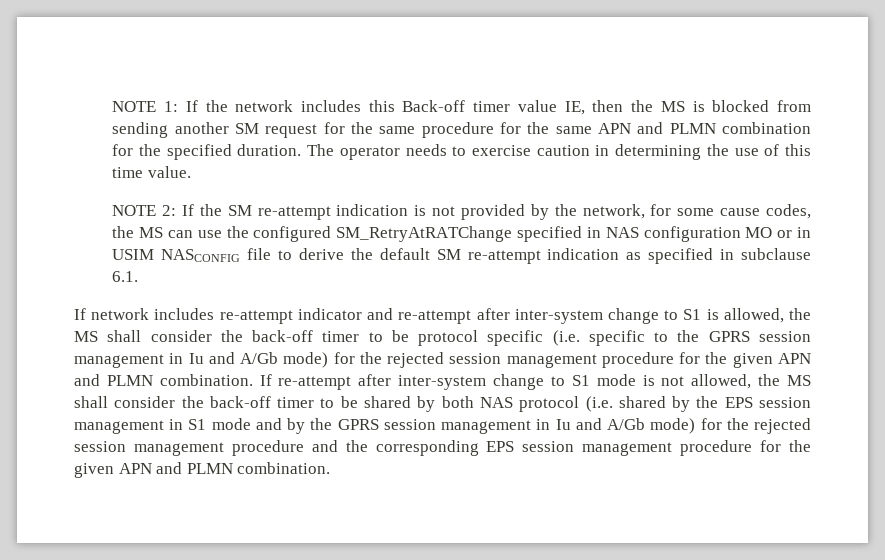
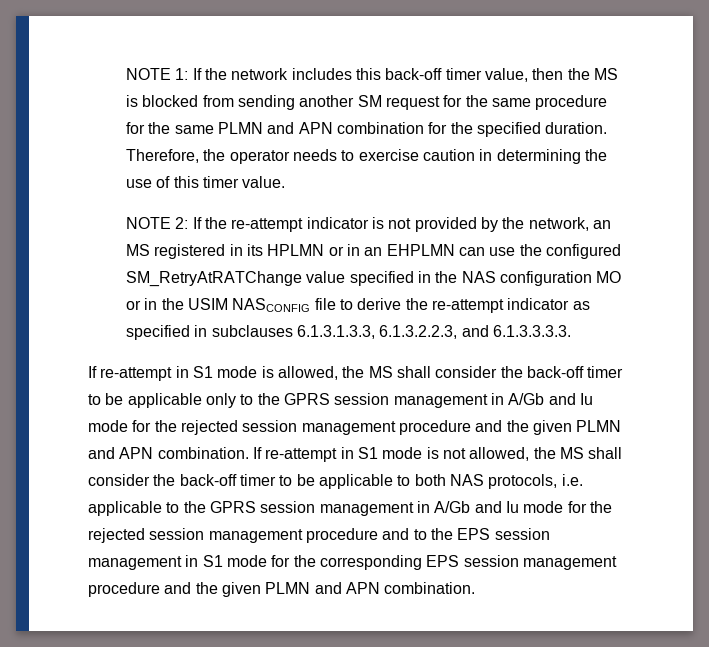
- NOTE 1: If the network includes this Back-off timer value IE, then the MS is blocked from sending another SM request for the same procedure for the same APN and PLMN combination for the specified duration.
+ NOTE 1: If the network includes this back-off timer value, then the MS is blocked from sending another SM request for the same procedure for the same PLMN and APN combination for the specified duration.
- The operator needs to exercise caution in determining the use of this time value.
+ Therefore, the operator needs to exercise caution in determining the use of this timer value.
- If the SM re-attempt indication is not provided by the network, for some cause codes, the MS can use the configured SM_RetryAtRATChange specified in NAS configuration MO or in USIM NASCONFIG file to derive the default SM re-attempt indication as specified in subclause 6.1.
- If network includes re-attempt indicator and re-attempt after inter-system change to S1 is allowed, the MS shall consider the back-off timer to be protocol specific (i.e. specific to the GPRS session management in Iu and A/Gb mode) for the rejected session management procedure for the given APN and PLMN combination. If re-attempt after inter-system change to S1 mode is not allowed, the MS shall consider the back-off timer to be shared by both NAS protocol (i.e. shared by the EPS session management in S1 mode and by the GPRS session management in Iu and A/Gb mode) for the rejected session management procedure and the corresponding EPS session management procedure for the given APN and PLMN combination.
+ If the re-attempt indicator is not provided by the network, an MS registered in its HPLMN or in an EHPLMN can use the configured SM_RetryAtRATChange value specified in the NAS configuration MO or in the USIM NASCONFIG file to derive the re-attempt indicator as specified in subclauses 6.1.3.1.3.3, 6.1.3.2.2.3, and 6.1.3.3.3.3.
+ If re-attempt in S1 mode is allowed, the MS shall consider the back-off timer to be applicable only to the GPRS session management in A/Gb and Iu mode for the rejected session management procedure and the given PLMN and APN combination. If re-attempt in S1 mode is not allowed, the MS shall consider the back-off timer to be applicable to both NAS protocols, i.e. applicable to the GPRS session management in A/Gb and Iu mode for the rejected session management procedure and to the EPS session management in S1 mode for the corresponding EPS session management procedure and the given PLMN and APN combination.

